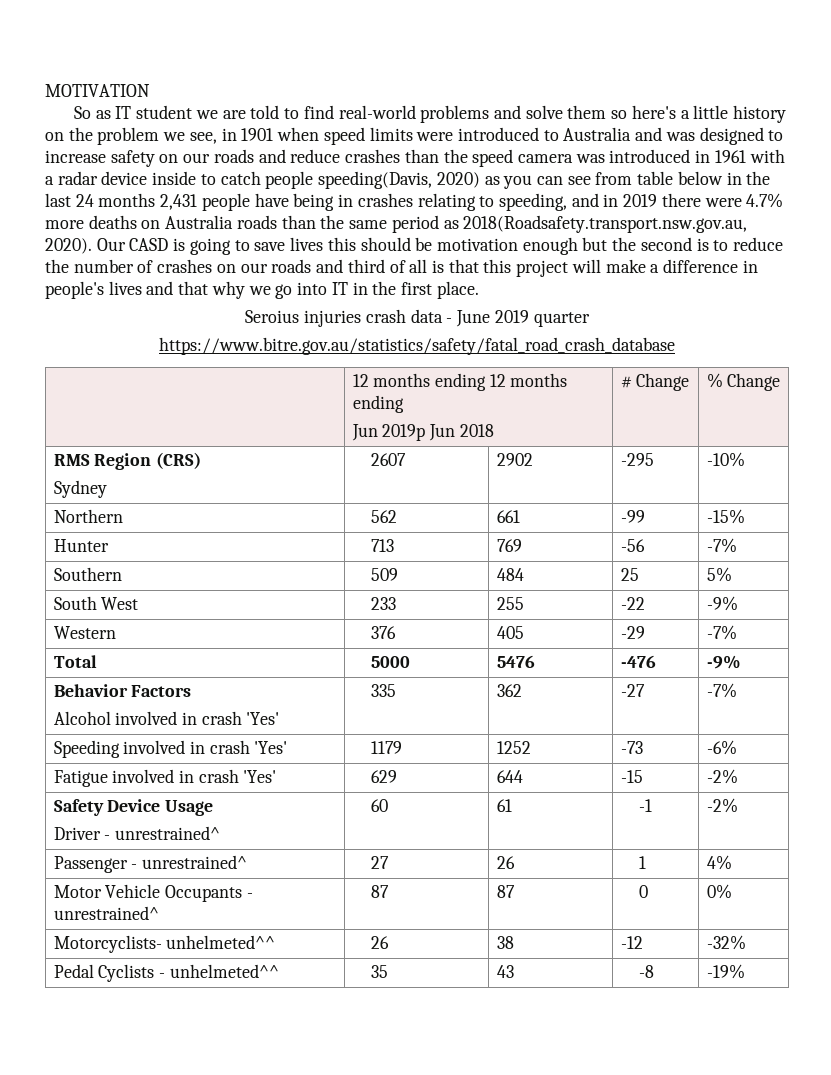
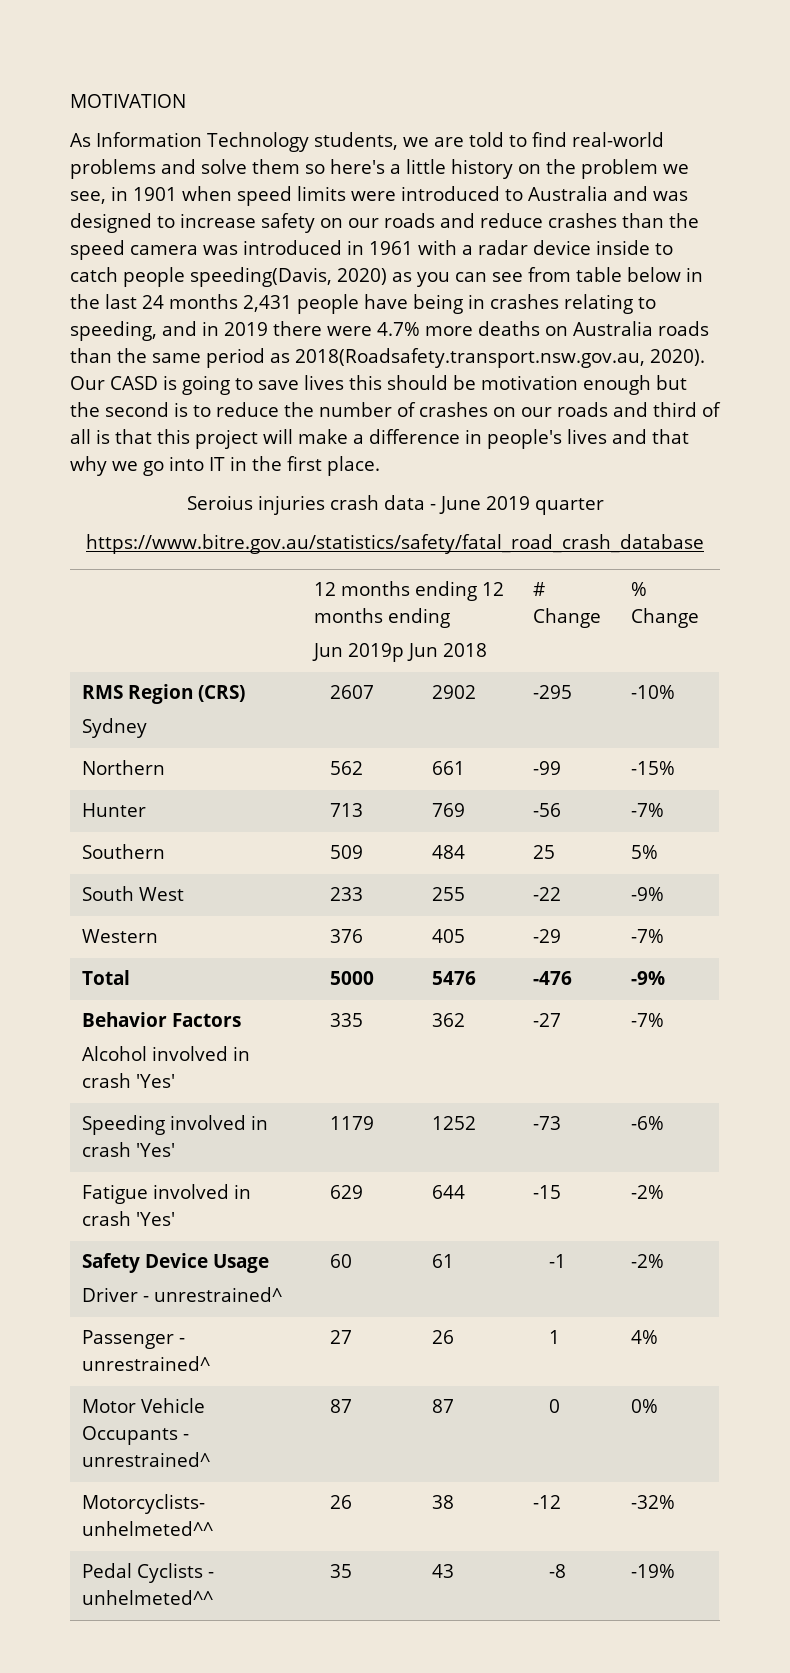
- So as IT student we are told to find real-world problems and solve them so here's a little history on the problem we see, in 1901 when speed limits were introduced to Australia and was designed to increase safety on our roads and reduce crashes than the speed camera was introduced in 1961 with a radar device inside to catch people speeding(Davis, 2020) as you can see from table below in the last 24 months 2,431 people have being in crashes relating to speeding, and in 2019 there were 4.7% more deaths on Australia roads than the same period as 2018(Roadsafety.transport.nsw.gov.au, 2020).
+ As Information Technology students, we are told to find real-world problems and solve them so here's a little history on the problem we see, in 1901 when speed limits were introduced to Australia and was designed to increase safety on our roads and reduce crashes than the speed camera was introduced in 1961 with a radar device inside to catch people speeding(Davis, 2020) as you can see from table below in the last 24 months 2,431 people have being in crashes relating to speeding, and in 2019 there were 4.7% more deaths on Australia roads than the same period as 2018(Roadsafety.transport.nsw.gov.au, 2020).

